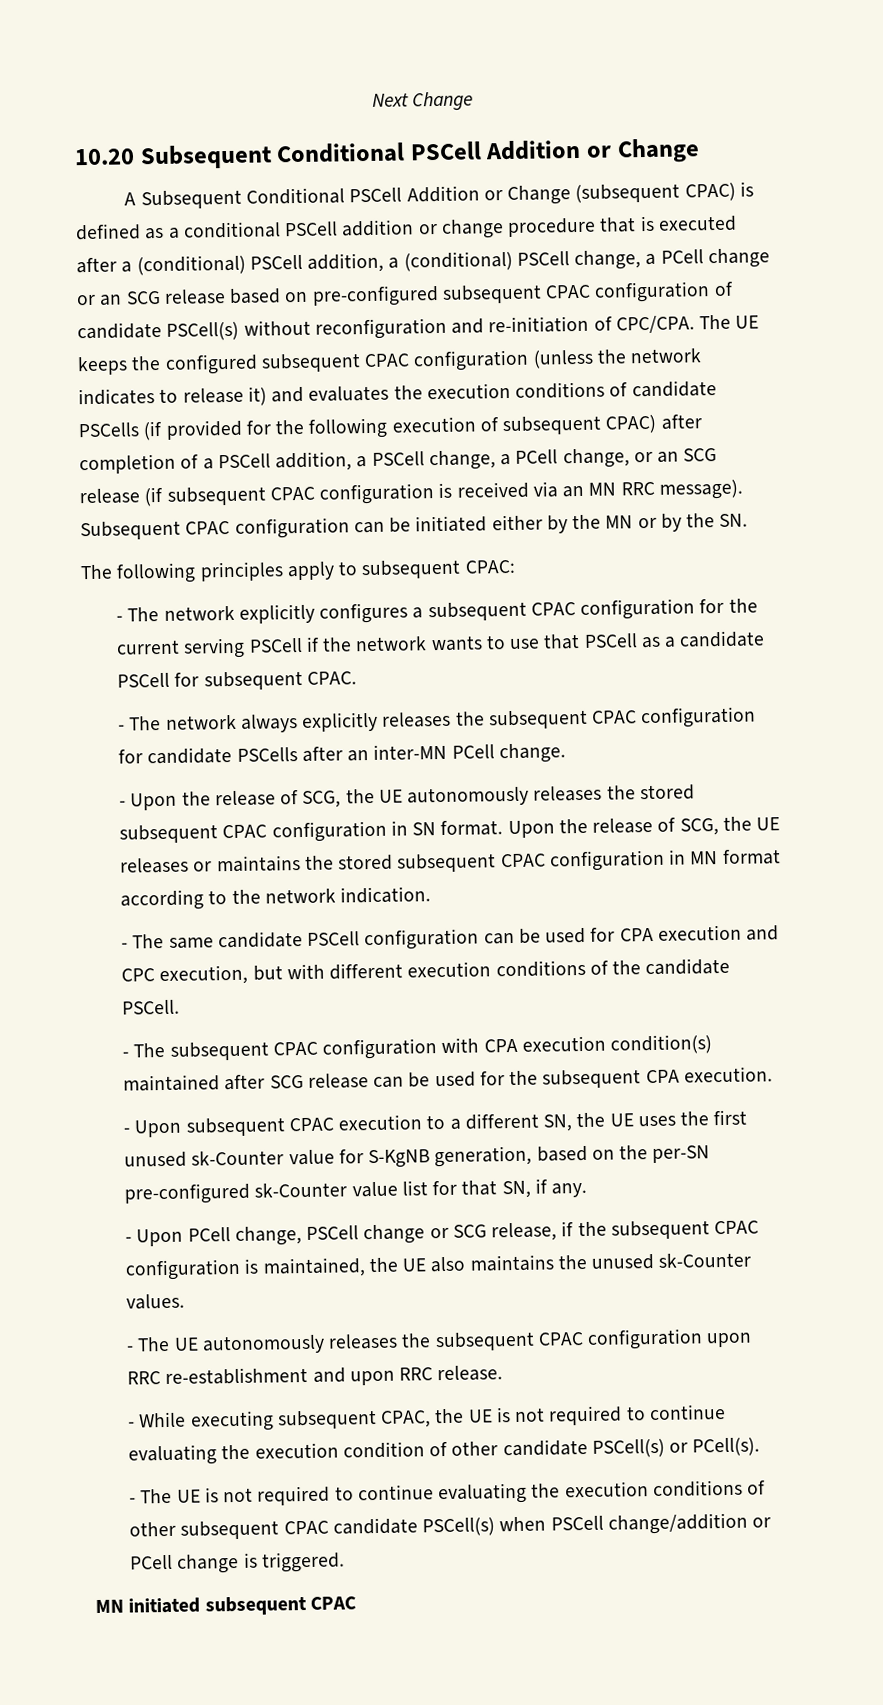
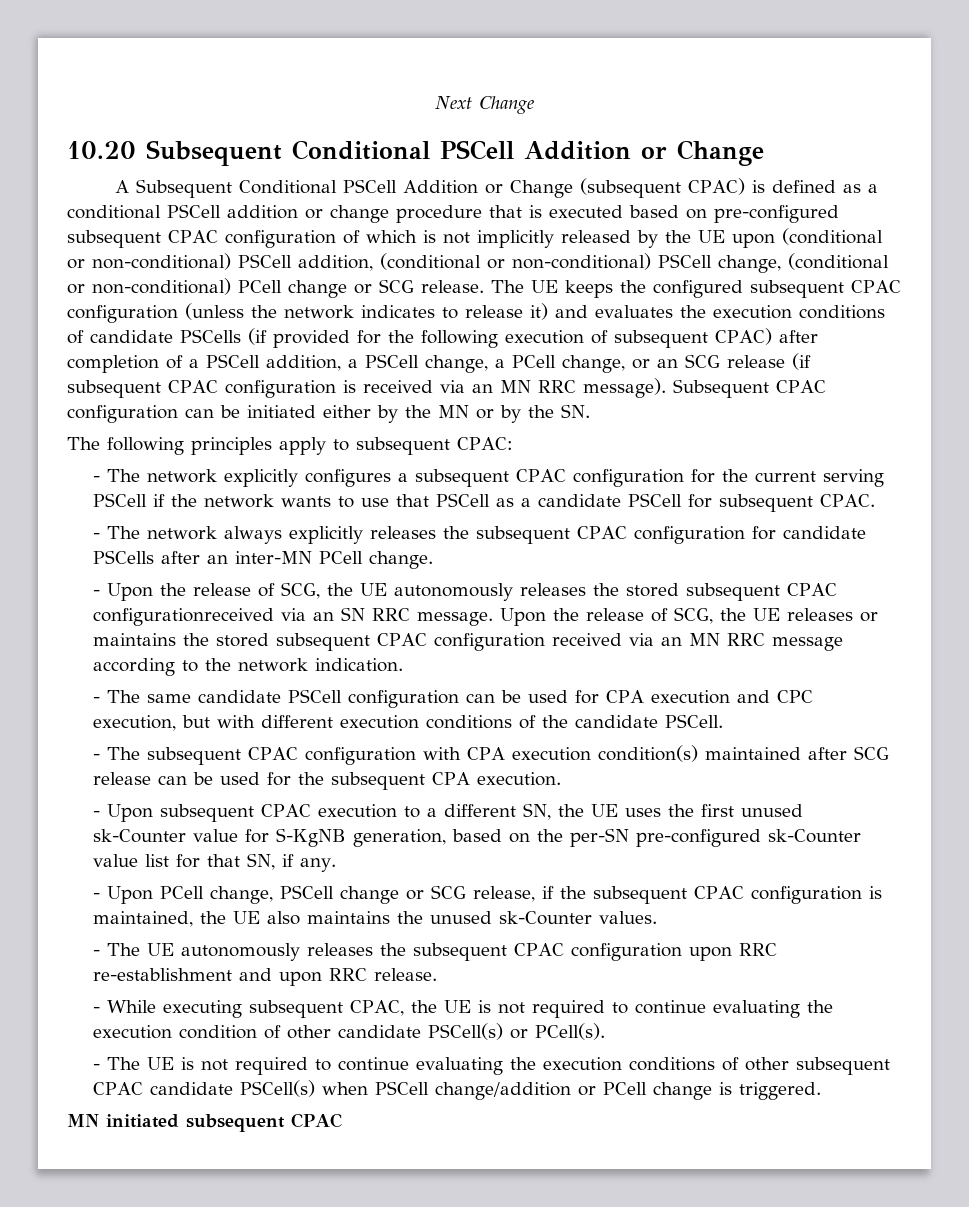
- A Subsequent Conditional PSCell Addition or Change (subsequent CPAC) is defined as a conditional PSCell addition or change procedure that is executed after a (conditional) PSCell addition, a (conditional) PSCell change, a PCell change or an SCG release based on pre-configured subsequent CPAC configuration of candidate PSCell(s) without reconfiguration and re-initiation of CPC/CPA.
+ A Subsequent Conditional PSCell Addition or Change (subsequent CPAC) is defined as a conditional PSCell addition or change procedure that is executed based on pre-configured subsequent CPAC configuration of which is not implicitly released by the UE upon (conditional or non-conditional) PSCell addition, (conditional or non-conditional) PSCell change, (conditional or non-conditional) PCell change or SCG release.
- - Upon the release of SCG, the UE autonomously releases the stored subsequent CPAC configuration in SN format.
+ - Upon the release of SCG, the UE autonomously releases the stored subsequent CPAC configurationreceived via an SN RRC message.
- Upon the release of SCG, the UE releases or maintains the stored subsequent CPAC configuration in MN format according to the network indication.
+ Upon the release of SCG, the UE releases or maintains the stored subsequent CPAC configuration received via an MN RRC message according to the network indication.

